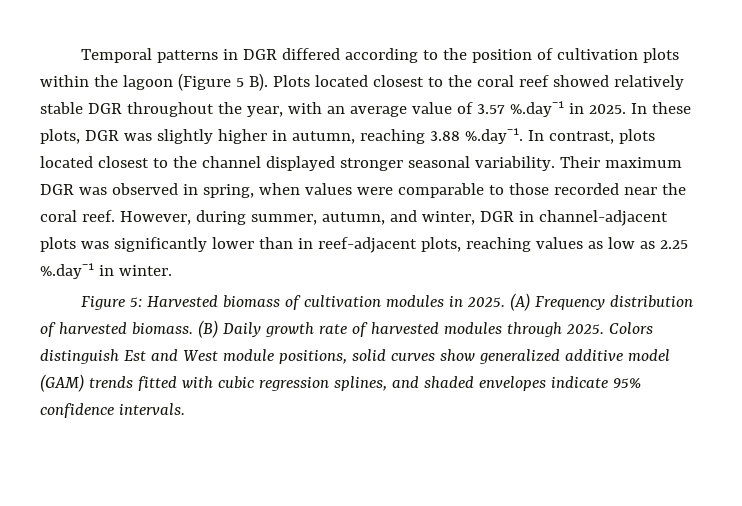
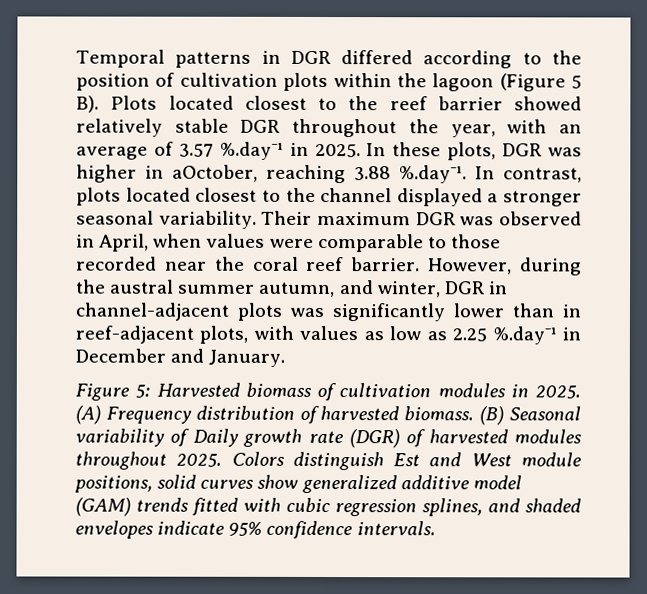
- Temporal patterns in DGR differed according to the position of cultivation plots within the lagoon (Figure 5 B). Plots located closest to the coral reef showed relatively stable DGR throughout the year, with an average value of 3.57 %.day⁻¹ in 2025.
+ Temporal patterns in DGR differed according to the position of cultivation plots within the lagoon (Figure 5 B). Plots located closest to the reef barrier showed relatively stable DGR throughout the year, with an average of 3.57 %.day⁻¹ in 2025.
- In these plots, DGR was slightly higher in autumn, reaching 3.88 %.day⁻¹. In contrast, plots located closest to the channel displayed stronger seasonal variability.
+ In these plots, DGR was higher in aOctober, reaching 3.88 %.day⁻¹. In contrast, plots located closest to the channel displayed a stronger seasonal variability.
- Their maximum DGR was observed in spring, when values were comparable to those recorded near the coral reef. However, during summer, autumn, and winter, DGR in channel-adjacent plots was significantly lower than in reef-adjacent plots, reaching values as low as 2.25 %.day⁻¹ in winter.
+ Their maximum DGR was observed in April, when values were comparable to those recorded near the coral reef barrier. However, during the austral summer autumn, and winter, DGR in channel-adjacent plots was significantly lower than in reef-adjacent plots, with values as low as 2.25 %.day⁻¹ in December and January.
- (B) Daily growth rate of harvested modules through 2025.
+ (B) Seasonal variability of Daily growth rate (DGR) of harvested modules throughout 2025.

